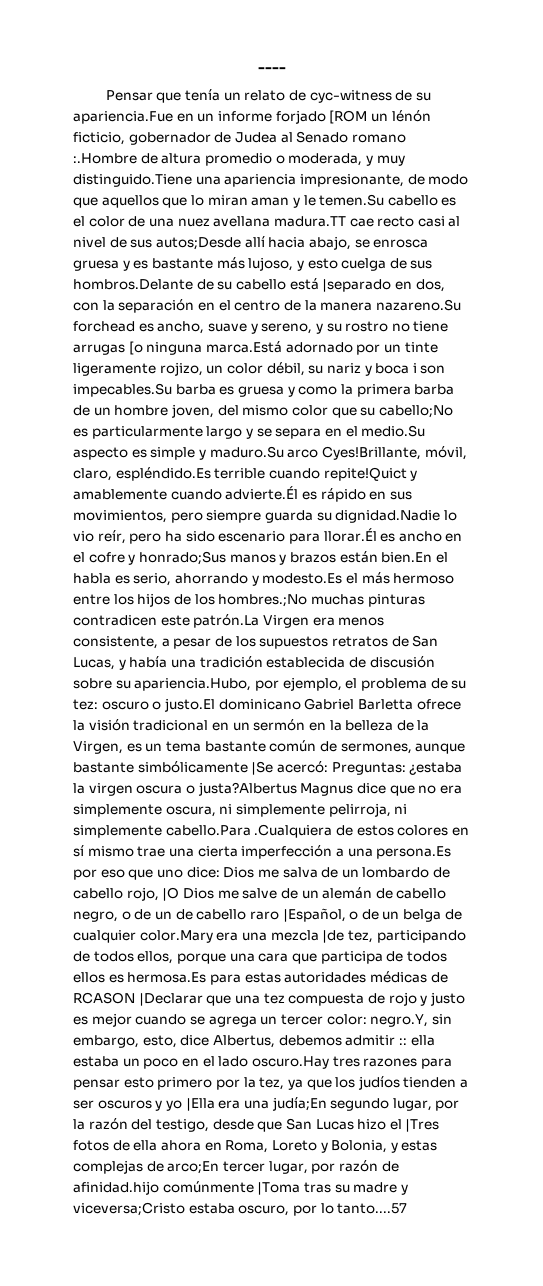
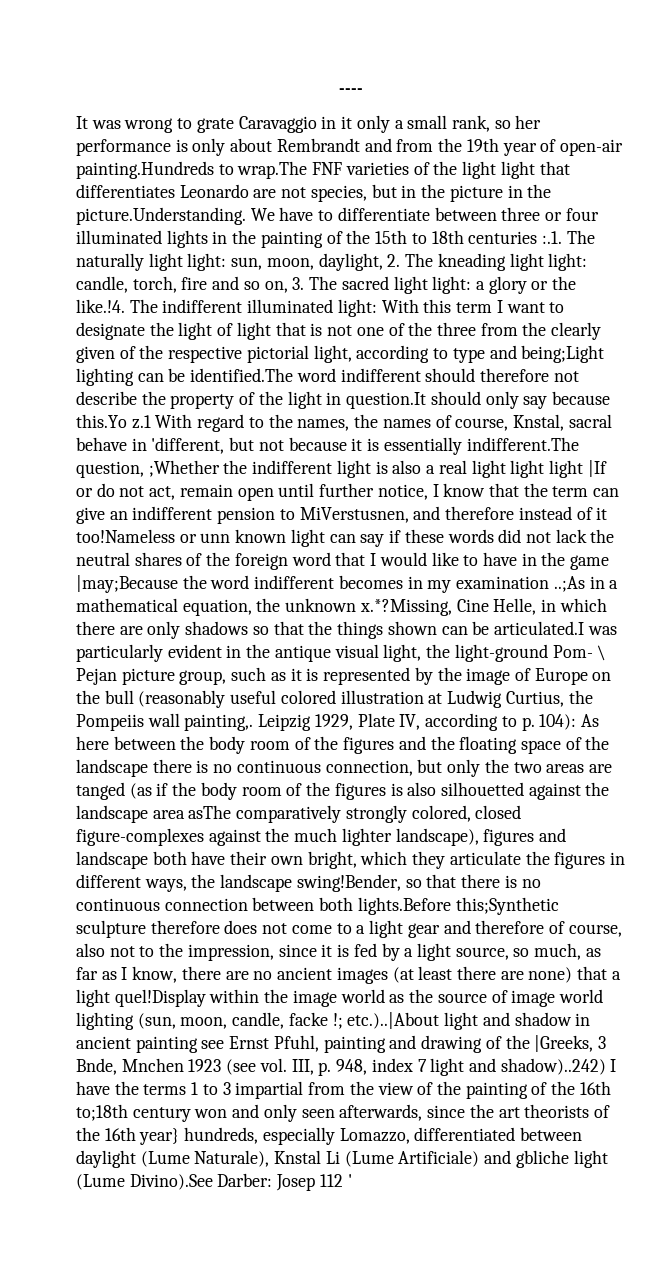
- Pensar que tenía un relato de cyc-witness de su apariencia.Fue en un informe forjado [ROM un lénón ficticio, gobernador de Judea al Senado romano :.Hombre de altura promedio o moderada, y muy distinguido.Tiene una apariencia impresionante, de modo que aquellos que lo miran aman y le temen.Su cabello es el color de una nuez avellana madura.TT cae recto casi al nivel de sus autos;Desde allí hacia abajo, se enrosca gruesa y es bastante más lujoso, y esto cuelga de sus hombros.Delante de su cabello está |separado en dos, con la separación en el centro de la manera nazareno.Su forchead es ancho, suave y sereno, y su rostro no tiene arrugas [o ninguna marca.Está adornado por un tinte ligeramente rojizo, un color débil, su nariz y boca i son impecables.Su barba es gruesa y como la primera barba de un hombre joven, del mismo color que su cabello;No es particularmente largo y se separa en el medio.Su aspecto es simple y maduro.Su arco Cyes!Brillante, móvil, claro, espléndido.Es terrible cuando repite!Quict y amablemente cuando advierte.Él es rápido en sus movimientos, pero siempre guarda su dignidad.Nadie lo vio reír, pero ha sido escenario para llorar.Él es ancho en el cofre y honrado;Sus manos y brazos están bien.En el habla es serio, ahorrando y modesto.Es el más hermoso entre los hijos de los hombres.;No muchas pinturas contradicen este patrón.La Virgen era menos consistente, a pesar de los supuestos retratos de San Lucas, y había una tradición establecida de discusión sobre su apariencia.Hubo, por ejemplo, el problema de su tez: oscuro o justo.El dominicano Gabriel Barletta ofrece la visión tradicional en un sermón en la belleza de la Virgen, es un tema bastante común de sermones, aunque bastante simbólicamente |Se acercó: Preguntas: ¿estaba la virgen oscura o justa?Albertus Magnus dice que no era simplemente oscura, ni simplemente pelirroja, ni simplemente cabello.Para .Cualquiera de estos colores en sí mismo trae una cierta imperfección a una persona.Es por eso que uno dice: Dios me salva de un lombardo de cabello rojo, |O Dios me salve de un alemán de cabello negro, o de un de cabello raro |Español, o de un belga de cualquier color.Mary era una mezcla |de tez, participando de todos ellos, porque una cara que participa de todos ellos es hermosa.Es para estas autoridades médicas de RCASON |Declarar que una tez compuesta de rojo y justo es mejor cuando se agrega un tercer color: negro.Y, sin embargo, esto, dice Albertus, debemos admitir :: ella estaba un poco en el lado oscuro.Hay tres razones para pensar esto primero por la tez, ya que los judíos tienden a ser oscuros y yo |Ella era una judía;En segundo lugar, por la razón del testigo, desde que San Lucas hizo el |Tres fotos de ella ahora en Roma, Loreto y Bolonia, y estas complejas de arco;En tercer lugar, por razón de afinidad.hijo comúnmente |Toma tras su madre y viceversa;Cristo estaba oscuro, por lo tanto....57
+ It was wrong to grate Caravaggio in it only a small rank, so her performance is only about Rembrandt and from the 19th year of open-air painting.Hundreds to wrap.The FNF varieties of the light light that differentiates Leonardo are not species, but in the picture in the picture.Understanding. We have to differentiate between three or four illuminated lights in the painting of the 15th to 18th centuries :.1. The naturally light light: sun, moon, daylight, 2. The kneading light light: candle, torch, fire and so on, 3. The sacred light light: a glory or the like.!4. The indifferent illuminated light: With this term I want to designate the light of light that is not one of the three from the clearly given of the respective pictorial light, according to type and being;Light lighting can be identified.The word indifferent should therefore not describe the property of the light in question.It should only say because this.Yo z.1 With regard to the names, the names of course, Knstal, sacral behave in 'different, but not because it is essentially indifferent.The question, ;Whether the indifferent light is also a real light light light |If or do not act, remain open until further notice, I know that the term can give an indifferent pension to MiVerstusnen, and therefore instead of it too!Nameless or unn known light can say if these words did not lack the neutral shares of the foreign word that I would like to have in the game |may;Because the word indifferent becomes in my examination ..;As in a mathematical equation, the unknown x.*?Missing, Cine Helle, in which there are only shadows so that the things shown can be articulated.I was particularly evident in the antique visual light, the light-ground Pom- \ Pejan picture group, such as it is represented by the image of Europe on the bull (reasonably useful colored illustration at Ludwig Curtius, the Pompeiis wall painting,. Leipzig 1929, Plate IV, according to p. 104): As here between the body room of the figures and the floating space of the landscape there is no continuous connection, but only the two areas are tanged (as if the body room of the figures is also silhouetted against the landscape area asThe comparatively strongly colored, closed figure-complexes against the much lighter landscape), figures and landscape both have their own bright, which they articulate the figures in different ways, the landscape swing!Bender, so that there is no continuous connection between both lights.Before this;Synthetic sculpture therefore does not come to a light gear and therefore of course, also not to the impression, since it is fed by a light source, so much, as far as I know, there are no ancient images (at least there are none) that a light quel!Display within the image world as the source of image world lighting (sun, moon, candle, facke !; etc.)..|About light and shadow in ancient painting see Ernst Pfuhl, painting and drawing of the |Greeks, 3 Bnde, Mnchen 1923 (see vol. III, p. 948, index 7 light and shadow)..242) I have the terms 1 to 3 impartial from the view of the painting of the 16th to;18th century won and only seen afterwards, since the art theorists of the 16th year} hundreds, especially Lomazzo, differentiated between daylight (Lume Naturale), Knstal Li (Lume Artificiale) and gbliche light (Lume Divino).See Darber: Josep 112 '

